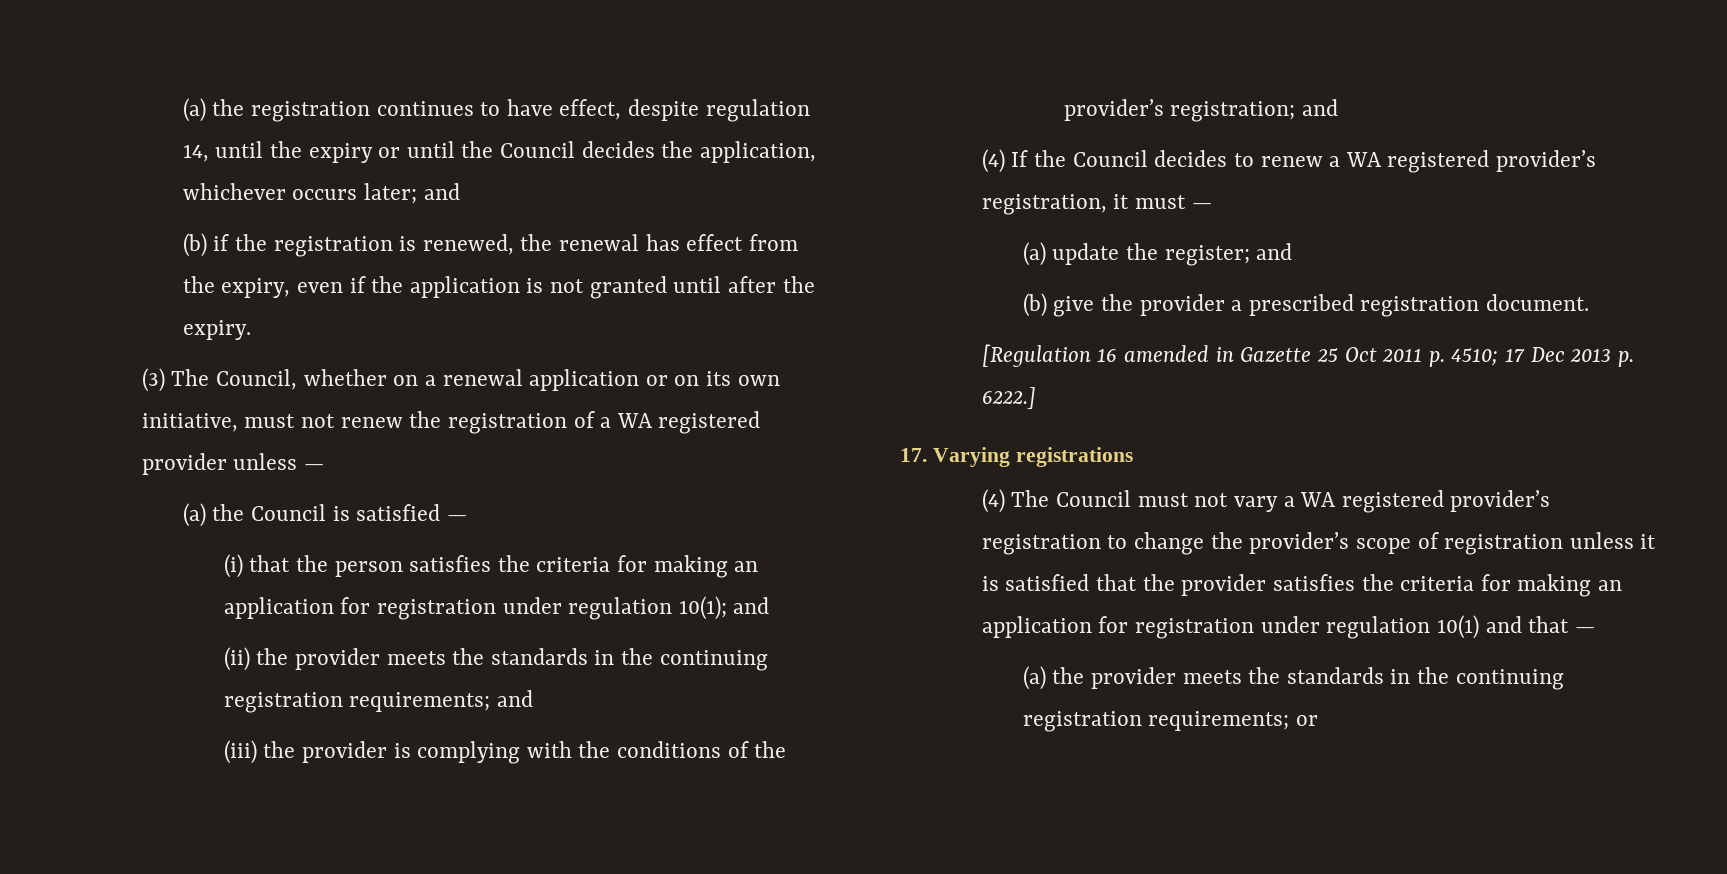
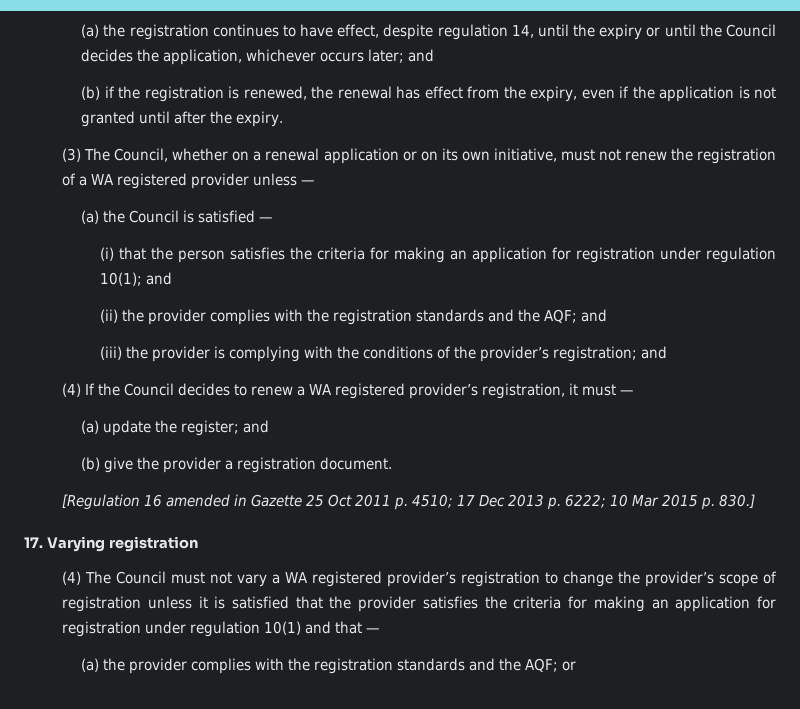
- (ii) the provider meets the standards in the continuing registration requirements; and
+ (ii) the provider complies with the registration standards and the AQF; and
- (b) give the provider a prescribed registration document.
+ (b) give the provider a registration document.
- [Regulation 16 amended in Gazette 25 Oct 2011 p. 4510; 17 Dec 2013 p. 6222.]
+ [Regulation 16 amended in Gazette 25 Oct 2011 p. 4510; 17 Dec 2013 p. 6222; 10 Mar 2015 p. 830.]
- 17. Varying registrations
+ 17. Varying registration
- (a) the provider meets the standards in the continuing registration requirements; or
+ (a) the provider complies with the registration standards and the AQF; or

